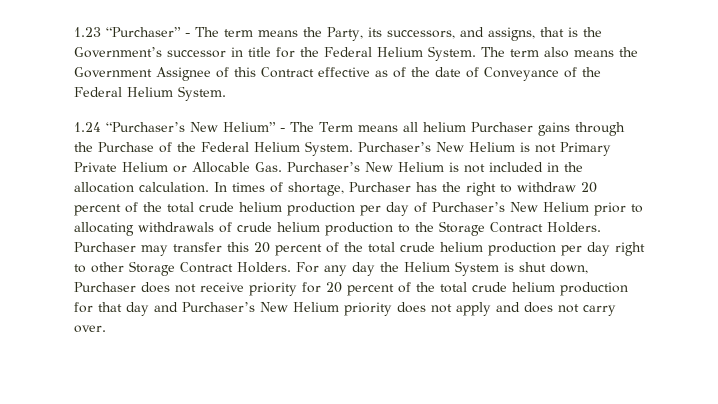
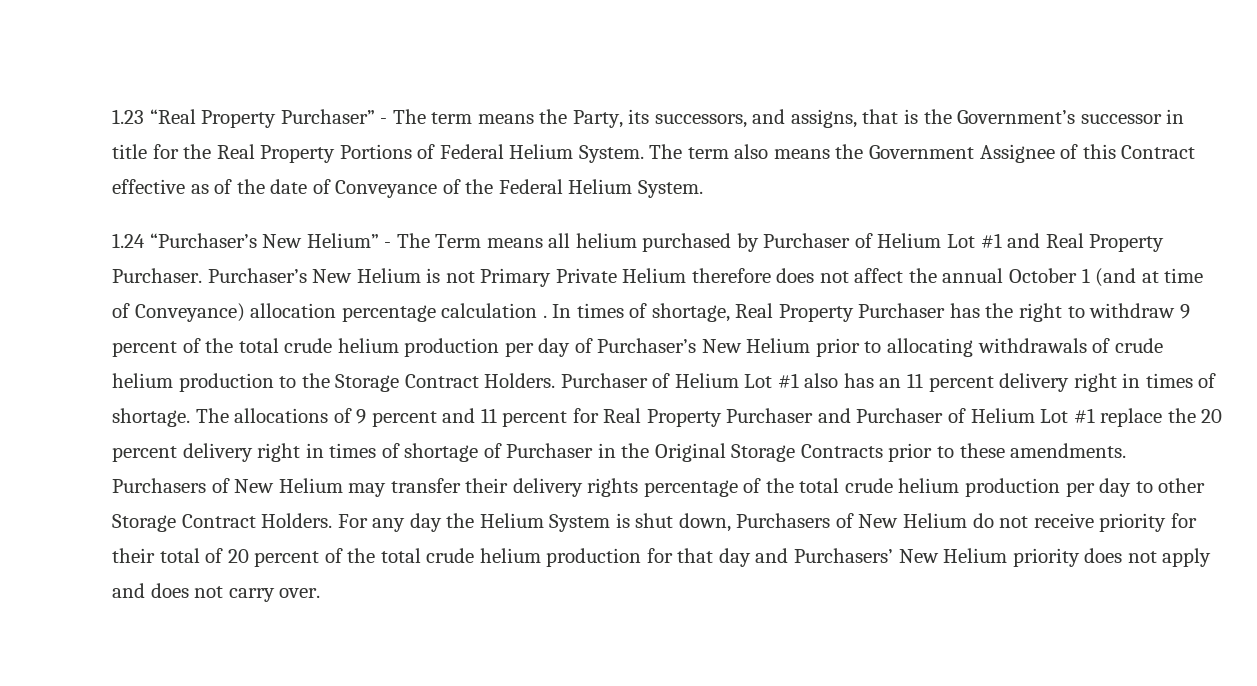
- 1.23 “Purchaser” - The term means the Party, its successors, and assigns, that is the Government’s successor in title for the Federal Helium System.
+ 1.23 “Real Property Purchaser” - The term means the Party, its successors, and assigns, that is the Government’s successor in title for the Real Property Portions of Federal Helium System.
- 1.24 “Purchaser’s New Helium” - The Term means all helium Purchaser gains through the Purchase of the Federal Helium System.
+ 1.24 “Purchaser’s New Helium” - The Term means all helium purchased by Purchaser of Helium Lot #1 and Real Property Purchaser.
- Purchaser’s New Helium is not Primary Private Helium or Allocable Gas. Purchaser’s New Helium is not included in the allocation calculation.
+ Purchaser’s New Helium is not Primary Private Helium therefore does not affect the annual October 1 (and at time of Conveyance) allocation percentage calculation .
- In times of shortage, Purchaser has the right to withdraw 20 percent of the total crude helium production per day of Purchaser’s New Helium prior to allocating withdrawals of crude helium production to the Storage Contract Holders.
+ In times of shortage, Real Property Purchaser has the right to withdraw 9 percent of the total crude helium production per day of Purchaser’s New Helium prior to allocating withdrawals of crude helium production to the Storage Contract Holders.
- Purchaser may transfer this 20 percent of the total crude helium production per day right to other Storage Contract Holders.
+ Purchaser of Helium Lot #1 also has an 11 percent delivery right in times of shortage. The allocations of 9 percent and 11 percent for Real Property Purchaser and Purchaser of Helium Lot #1 replace the 20 percent delivery right in times of shortage of Purchaser in the Original Storage Contracts prior to these amendments. Purchasers of New Helium may transfer their delivery rights percentage of the total crude helium production per day to other Storage Contract Holders.
- For any day the Helium System is shut down, Purchaser does not receive priority for 20 percent of the total crude helium production for that day and Purchaser’s New Helium priority does not apply and does not carry over.
+ For any day the Helium System is shut down, Purchasers of New Helium do not receive priority for their total of 20 percent of the total crude helium production for that day and Purchasers’ New Helium priority does not apply and does not carry over.

